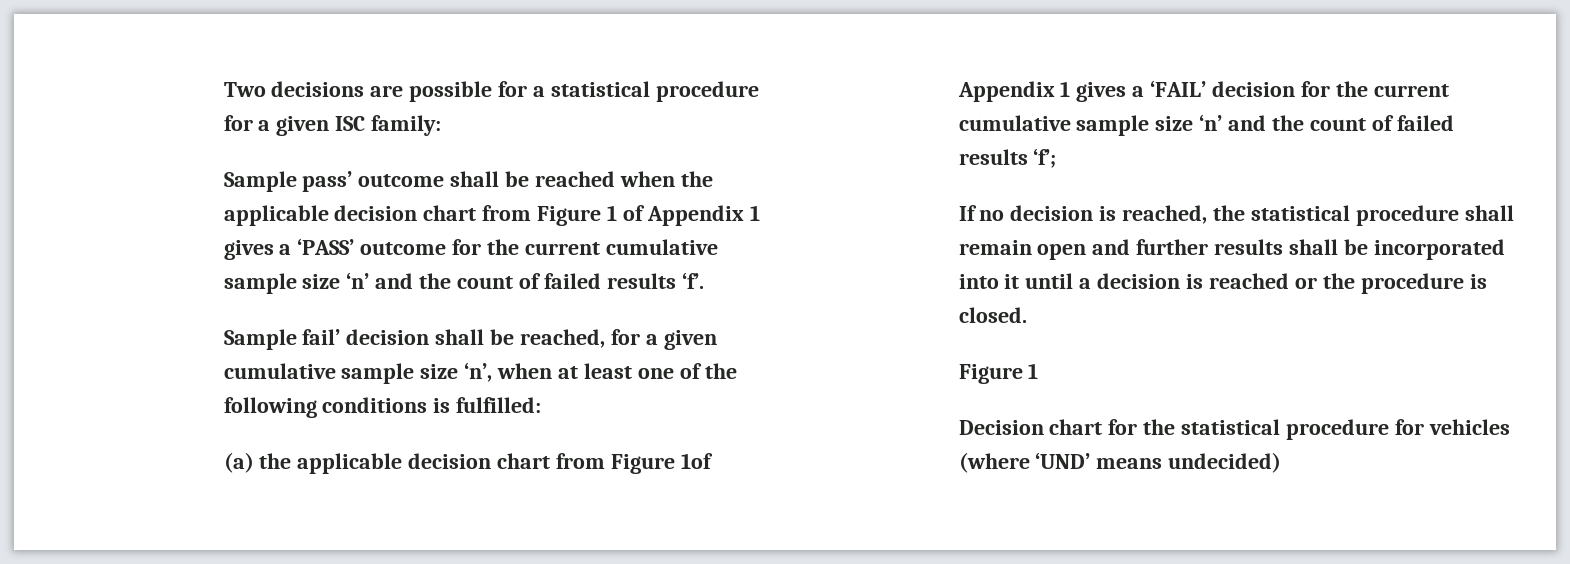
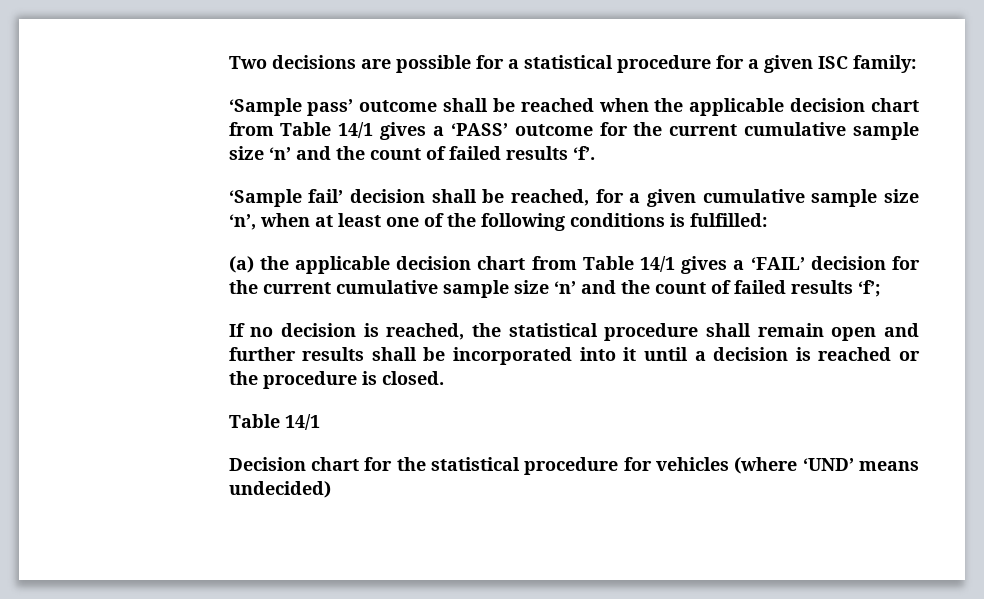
- Sample pass’ outcome shall be reached when the applicable decision chart from Figure 1 of Appendix 1 gives a ‘PASS’ outcome for the current cumulative sample size ‘n’ and the count of failed results ‘f’.
+ ‘Sample pass’ outcome shall be reached when the applicable decision chart from Table 14/1 gives a ‘PASS’ outcome for the current cumulative sample size ‘n’ and the count of failed results ‘f’.
- Sample fail’ decision shall be reached, for a given cumulative sample size ‘n’, when at least one of the following conditions is fulfilled:
+ ‘Sample fail’ decision shall be reached, for a given cumulative sample size ‘n’, when at least one of the following conditions is fulfilled:
- (a) the applicable decision chart from Figure 1of Appendix 1 gives a ‘FAIL’ decision for the current cumulative sample size ‘n’ and the count of failed results ‘f’;
+ (a) the applicable decision chart from Table 14/1 gives a ‘FAIL’ decision for the current cumulative sample size ‘n’ and the count of failed results ‘f’;
  If no decision is reached, the statistical procedure shall remain open and further results shall be incorporated into it until a decision is reached or the procedure is closed.
- Figure 1
+ Table 14/1

